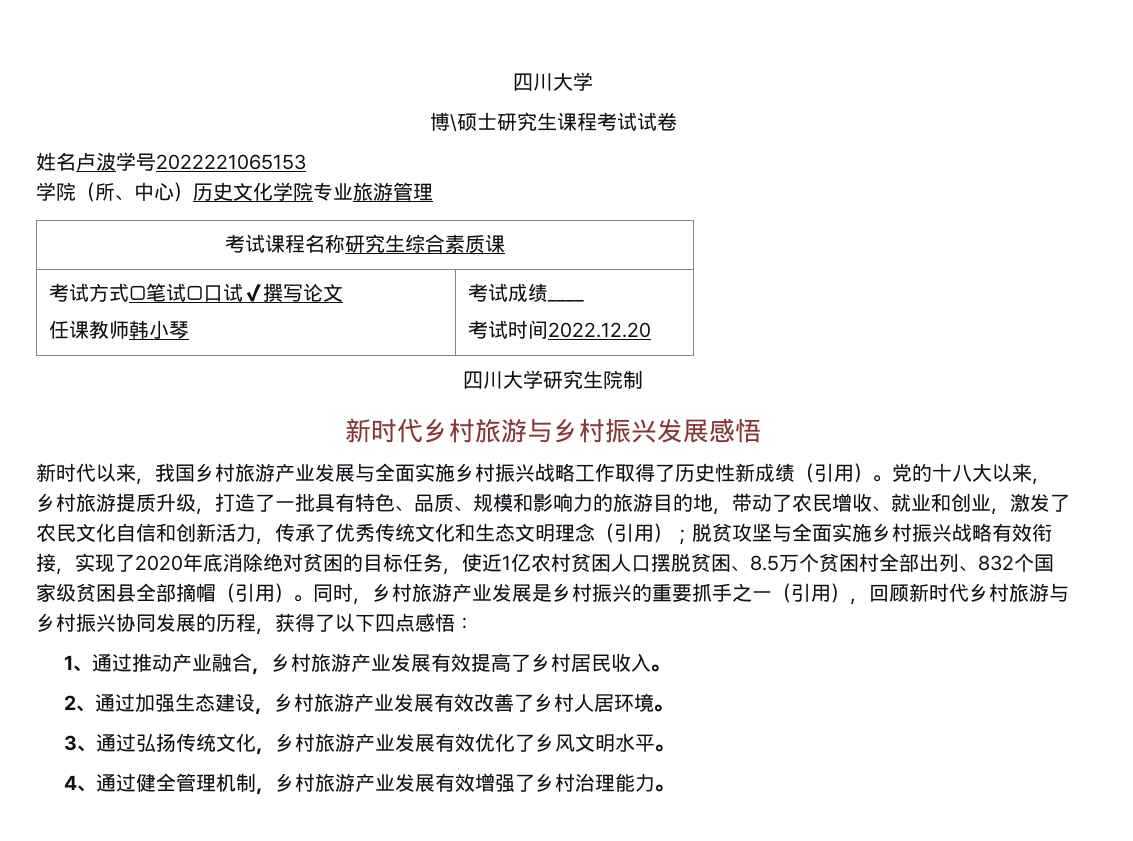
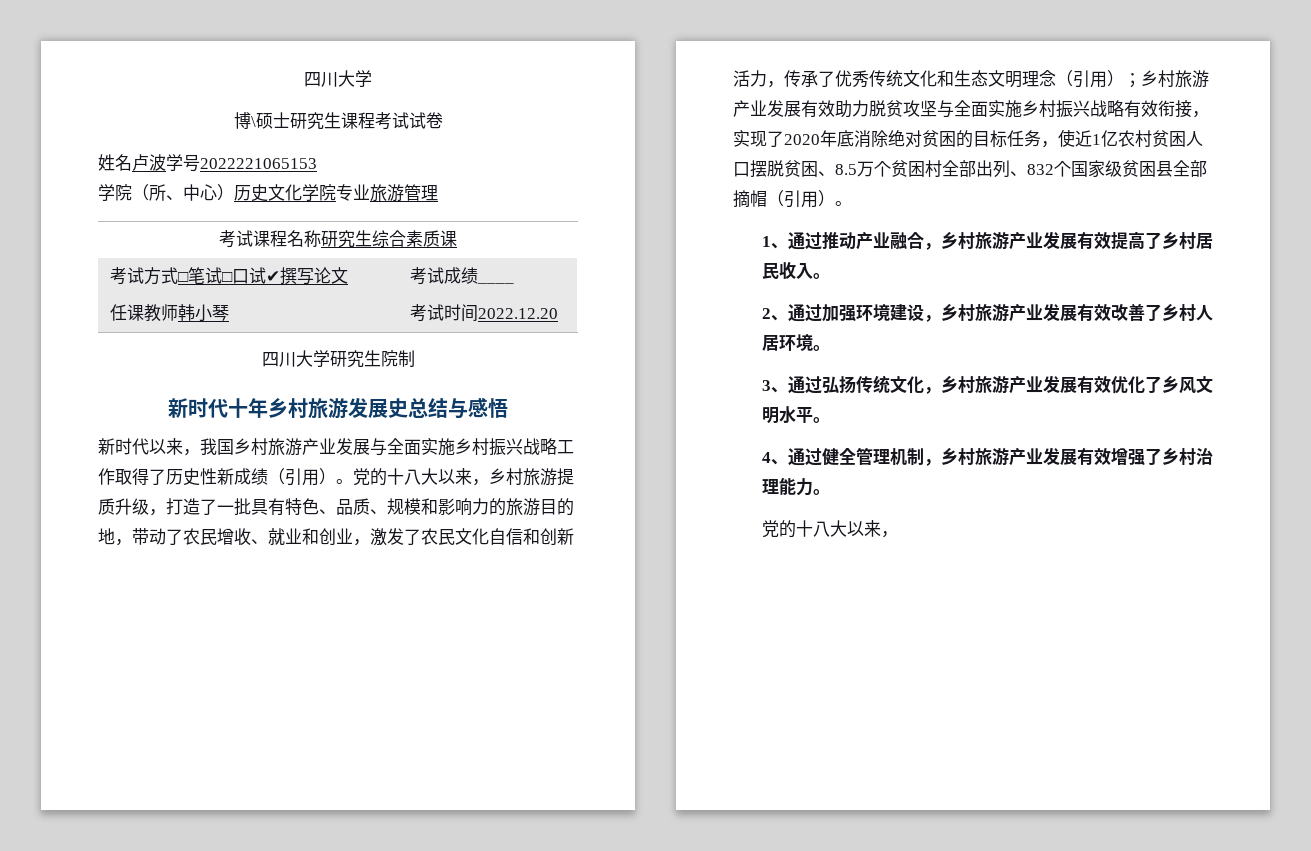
- 新时代乡村旅游与乡村振兴发展感悟
+ 新时代十年乡村旅游发展史总结与感悟
- 脱贫攻坚与全面实施乡村振兴战略有效衔接，实现了2020年底消除绝对贫困的目标任务，使近1亿农村贫困人口摆脱贫困、8.5万个贫困村全部出列、832个国家级贫困县全部摘帽（引用）。同时，乡村旅游产业发展是乡村振兴的重要抓手之一（引用），回顾新时代乡村旅游与乡村振兴协同发展的历程，获得了以下四点感悟：
+ 乡村旅游产业发展有效助力脱贫攻坚与全面实施乡村振兴战略有效衔接，实现了2020年底消除绝对贫困的目标任务，使近1亿农村贫困人口摆脱贫困、8.5万个贫困村全部出列、832个国家级贫困县全部摘帽（引用）。
- 2、通过加强生态建设，乡村旅游产业发展有效改善了乡村人居环境。
+ 2、通过加强环境建设，乡村旅游产业发展有效改善了乡村人居环境。
  4、通过健全管理机制，乡村旅游产业发展有效增强了乡村治理能力。
+ 党的十八大以来，

